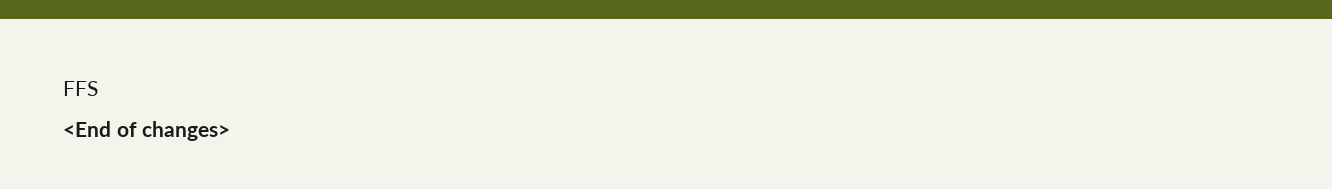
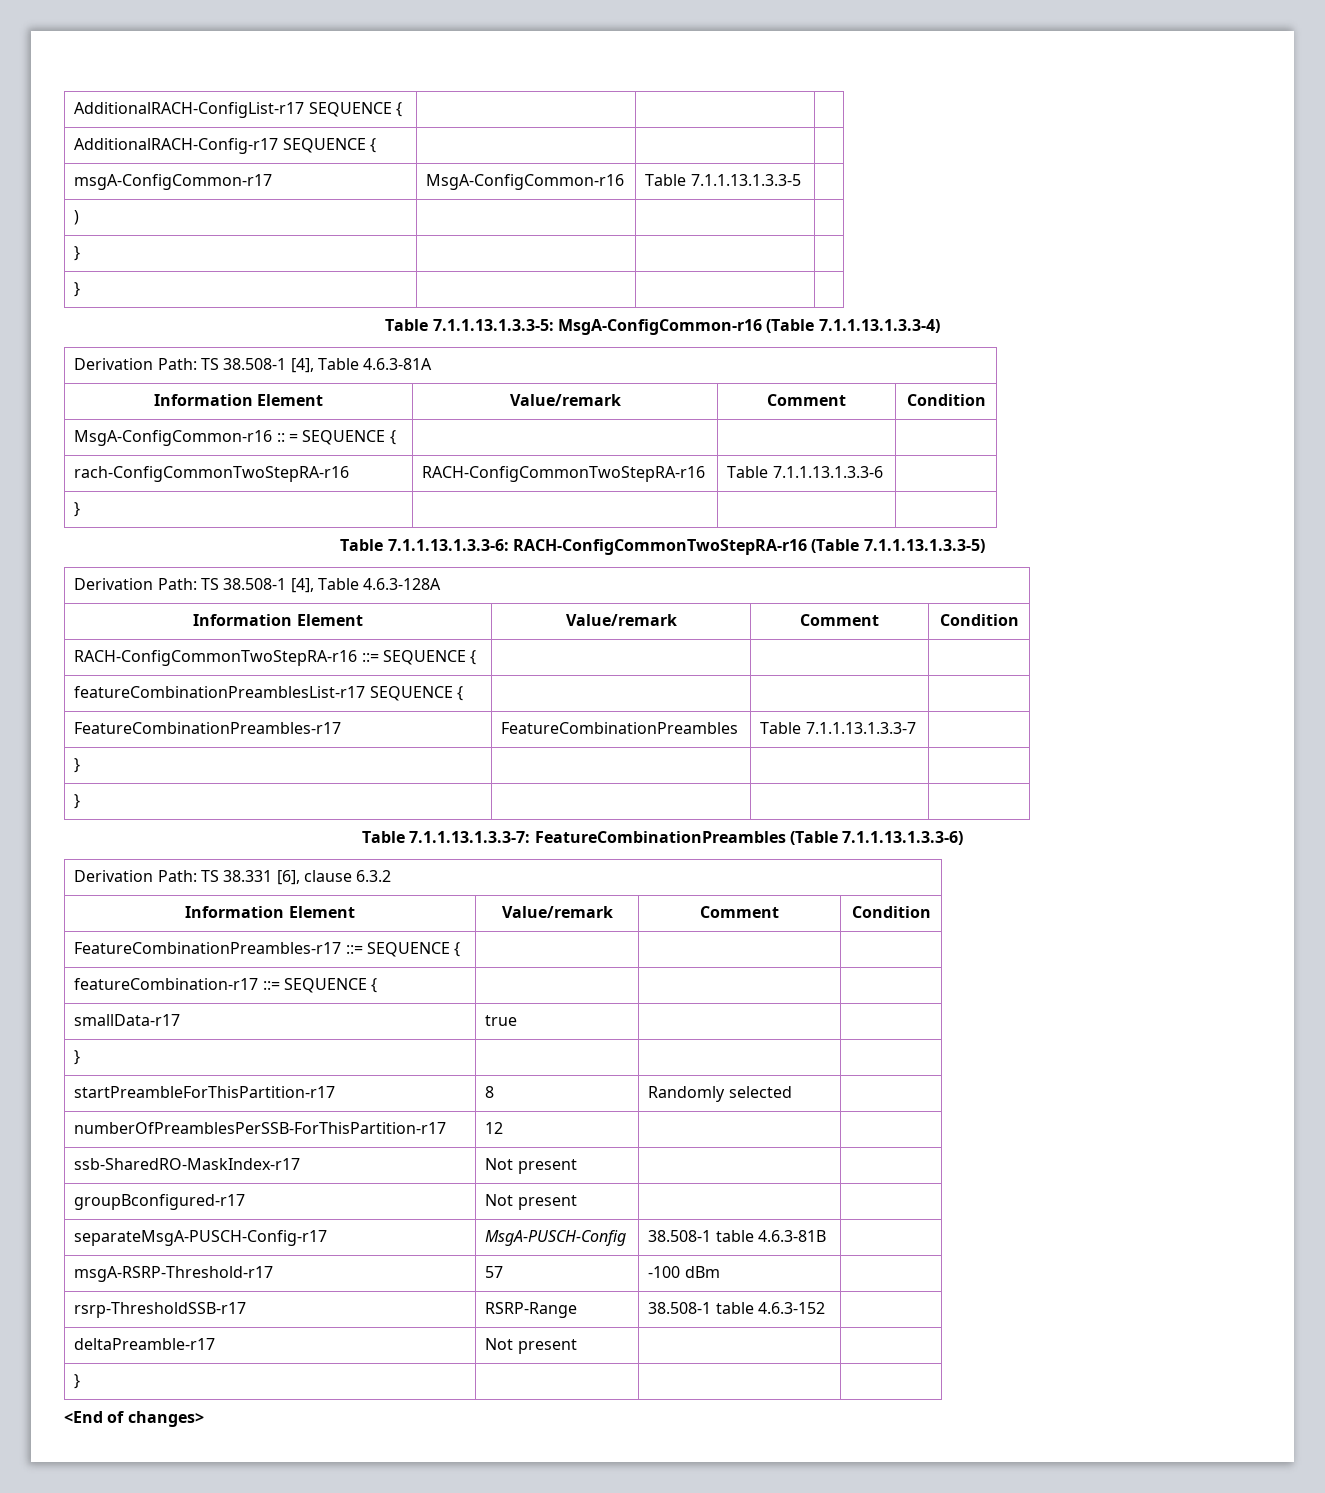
- FFS
+ AdditionalRACH-ConfigList-r17 SEQUENCE { | | |
+ AdditionalRACH-Config-r17 SEQUENCE { | | |
+ msgA-ConfigCommon-r17 | MsgA-ConfigCommon-r16 | Table 7.1.1.13.1.3.3-5 |
+ ) | | |
+ } | | |
+ } | | |
+ Table 7.1.1.13.1.3.3-5: MsgA-ConfigCommon-r16 (Table 7.1.1.13.1.3.3-4)
+ Derivation Path: TS 38.508-1 [4], Table 4.6.3-81A
+ Information Element | Value/remark | Comment | Condition
+ MsgA-ConfigCommon-r16 :: = SEQUENCE { | | |
+ rach-ConfigCommonTwoStepRA-r16 | RACH-ConfigCommonTwoStepRA-r16 | Table 7.1.1.13.1.3.3-6 |
+ } | | |
+ Table 7.1.1.13.1.3.3-6: RACH-ConfigCommonTwoStepRA-r16 (Table 7.1.1.13.1.3.3-5)
+ Derivation Path: TS 38.508-1 [4], Table 4.6.3-128A
+ Information Element | Value/remark | Comment | Condition
+ RACH-ConfigCommonTwoStepRA-r16 ::= SEQUENCE { | | |
+ featureCombinationPreamblesList-r17 SEQUENCE { | | |
+ FeatureCombinationPreambles-r17 | FeatureCombinationPreambles | Table 7.1.1.13.1.3.3-7 |
+ } | | |
+ } | | |
+ Table 7.1.1.13.1.3.3-7: FeatureCombinationPreambles (Table 7.1.1.13.1.3.3-6)
+ Derivation Path: TS 38.331 [6], clause 6.3.2
+ Information Element | Value/remark | Comment | Condition
+ FeatureCombinationPreambles-r17 ::= SEQUENCE { | | |
+ featureCombination-r17 ::= SEQUENCE { | | |
+ smallData-r17 | true | |
+ } | | |
+ startPreambleForThisPartition-r17 | 8 | Randomly selected |
+ numberOfPreamblesPerSSB-ForThisPartition-r17 | 12 | |
+ ssb-SharedRO-MaskIndex-r17 | Not present | |
+ groupBconfigured-r17 | Not present | |
+ separateMsgA-PUSCH-Config-r17 | MsgA-PUSCH-Config | 38.508-1 table 4.6.3-81B |
+ msgA-RSRP-Threshold-r17 | 57 | -100 dBm |
+ rsrp-ThresholdSSB-r17 | RSRP-Range | 38.508-1 table 4.6.3-152 |
+ deltaPreamble-r17 | Not present | |
+ } | | |

